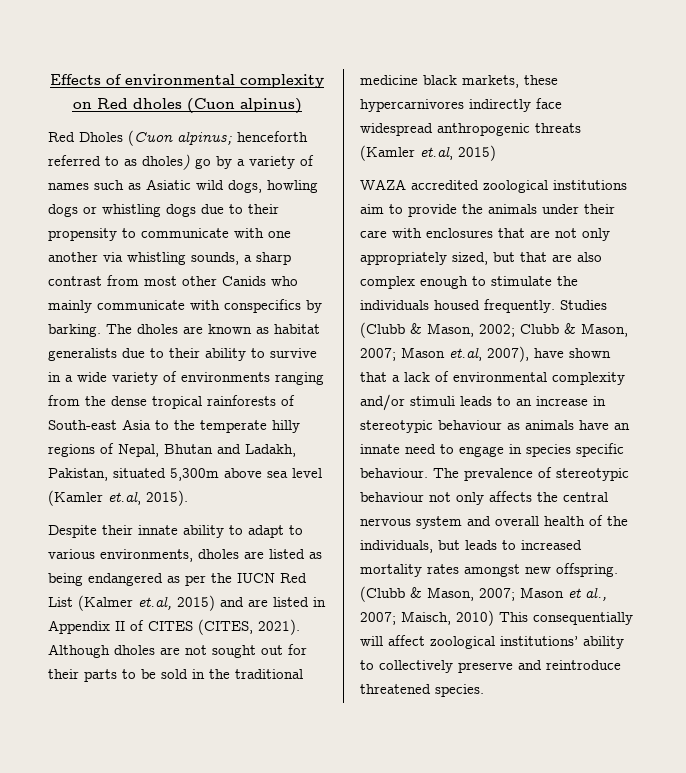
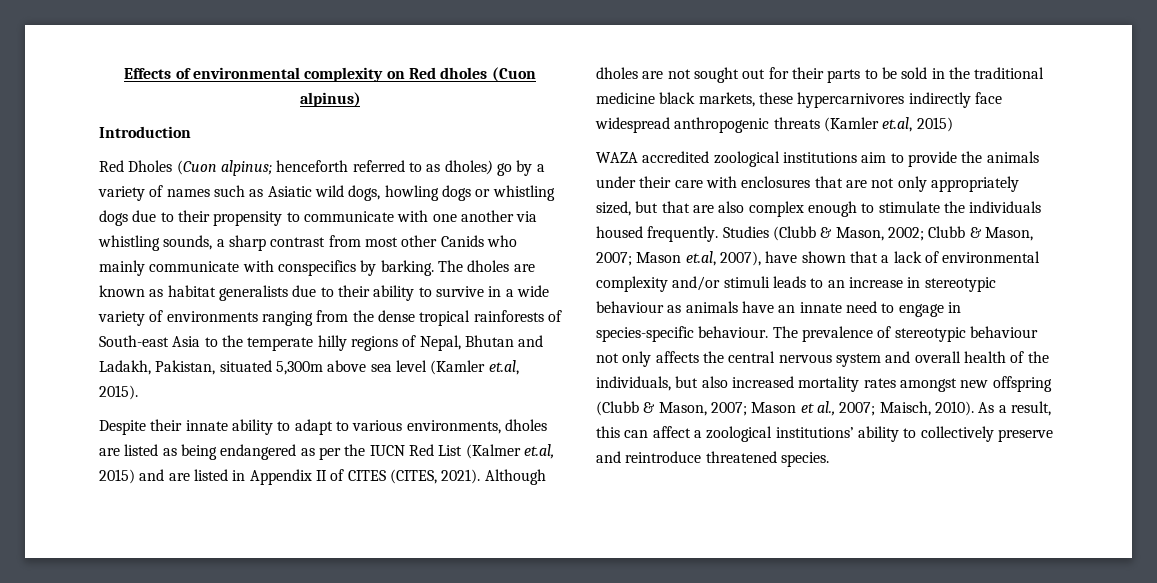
+ Introduction
- Studies (Clubb & Mason, 2002; Clubb & Mason, 2007; Mason et.al, 2007), have shown that a lack of environmental complexity and/or stimuli leads to an increase in stereotypic behaviour as animals have an innate need to engage in species specific behaviour.
+ Studies (Clubb & Mason, 2002; Clubb & Mason, 2007; Mason et.al, 2007), have shown that a lack of environmental complexity and/or stimuli leads to an increase in stereotypic behaviour as animals have an innate need to engage in species-specific behaviour.
- The prevalence of stereotypic behaviour not only affects the central nervous system and overall health of the individuals, but leads to increased mortality rates amongst new offspring. (Clubb & Mason, 2007; Mason et al., 2007; Maisch, 2010) This consequentially will affect zoological institutions’ ability to collectively preserve and reintroduce threatened species.
+ The prevalence of stereotypic behaviour not only affects the central nervous system and overall health of the individuals, but also increased mortality rates amongst new offspring (Clubb & Mason, 2007; Mason et al., 2007; Maisch, 2010). As a result, this can affect a zoological institutions’ ability to collectively preserve and reintroduce threatened species.

